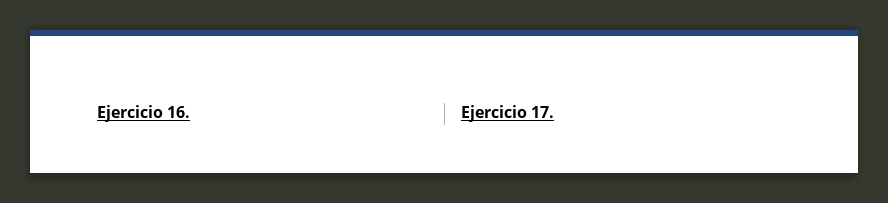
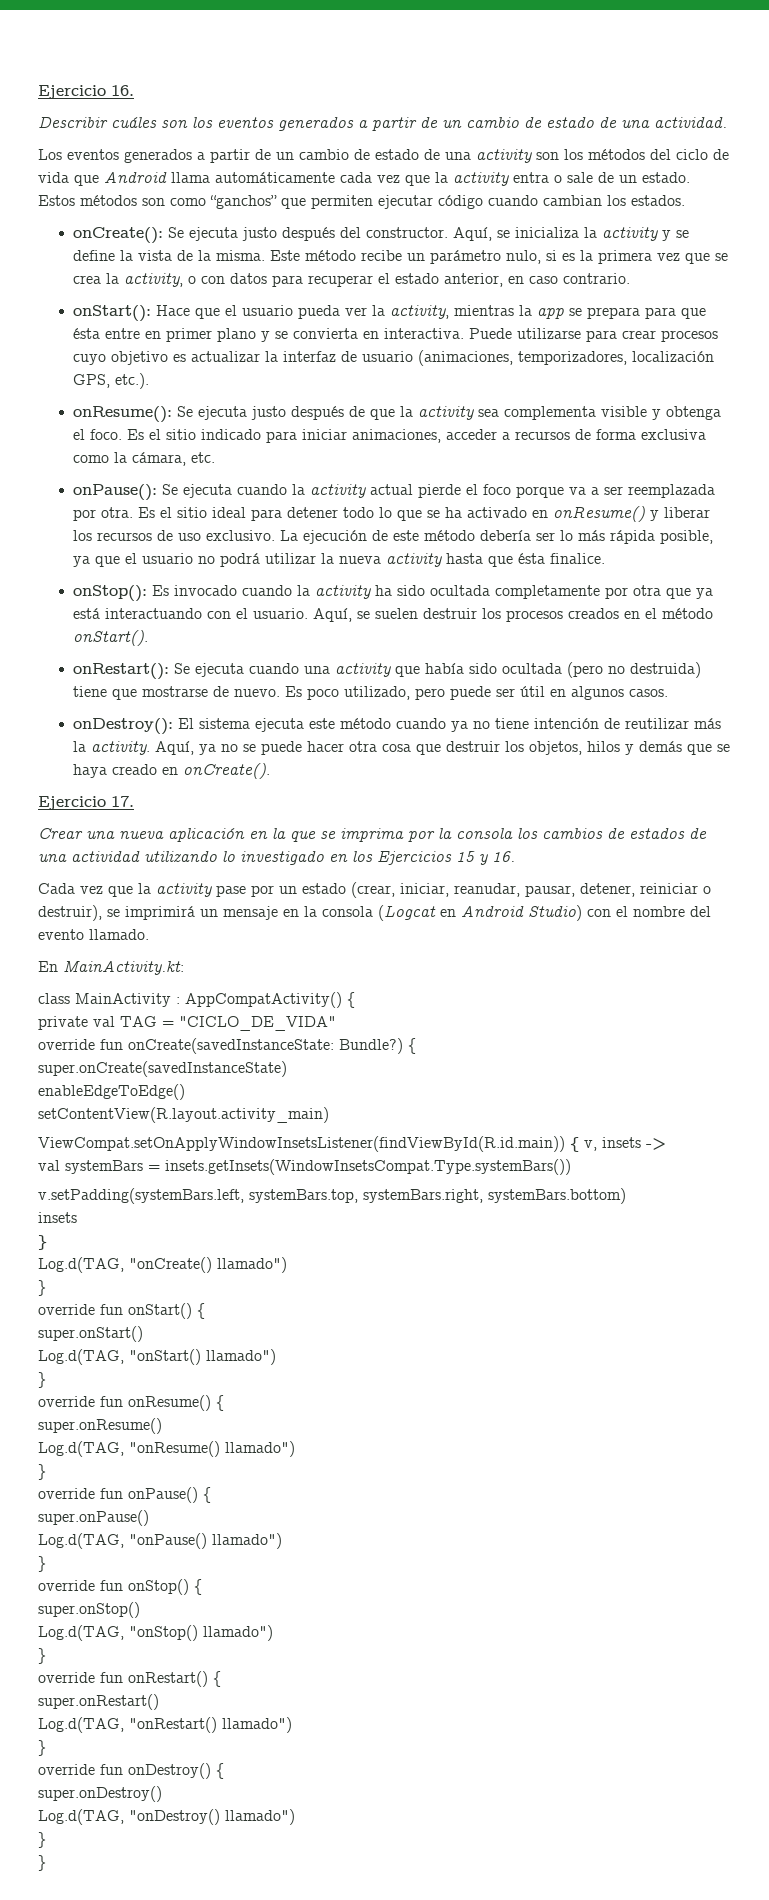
+ Describir cuáles son los eventos generados a partir de un cambio de estado de una actividad.
+ Los eventos generados a partir de un cambio de estado de una activity son los métodos del ciclo de vida que Android llama automáticamente cada vez que la activity entra o sale de un estado. Estos métodos son como “ganchos” que permiten ejecutar código cuando cambian los estados.
+ onCreate(): Se ejecuta justo después del constructor. Aquí, se inicializa la activity y se define la vista de la misma. Este método recibe un parámetro nulo, si es la primera vez que se crea la activity, o con datos para recuperar el estado anterior, en caso contrario.
+ onStart(): Hace que el usuario pueda ver la activity, mientras la app se prepara para que ésta entre en primer plano y se convierta en interactiva. Puede utilizarse para crear procesos cuyo objetivo es actualizar la interfaz de usuario (animaciones, temporizadores, localización GPS, etc.).
+ onResume(): Se ejecuta justo después de que la activity sea complementa visible y obtenga el foco. Es el sitio indicado para iniciar animaciones, acceder a recursos de forma exclusiva como la cámara, etc.
+ onPause(): Se ejecuta cuando la activity actual pierde el foco porque va a ser reemplazada por otra. Es el sitio ideal para detener todo lo que se ha activado en onResume() y liberar los recursos de uso exclusivo. La ejecución de este método debería ser lo más rápida posible, ya que el usuario no podrá utilizar la nueva activity hasta que ésta finalice.
+ onStop(): Es invocado cuando la activity ha sido ocultada completamente por otra que ya está interactuando con el usuario. Aquí, se suelen destruir los procesos creados en el método onStart().
+ onRestart(): Se ejecuta cuando una activity que había sido ocultada (pero no destruida) tiene que mostrarse de nuevo. Es poco utilizado, pero puede ser útil en algunos casos.
+ onDestroy(): El sistema ejecuta este método cuando ya no tiene intención de reutilizar más la activity. Aquí, ya no se puede hacer otra cosa que destruir los objetos, hilos y demás que se haya creado en onCreate().
  Ejercicio 17.
+ Crear una nueva aplicación en la que se imprima por la consola los cambios de estados de una actividad utilizando lo investigado en los Ejercicios 15 y 16.
+ Cada vez que la activity pase por un estado (crear, iniciar, reanudar, pausar, detener, reiniciar o destruir), se imprimirá un mensaje en la consola (Logcat en Android Studio) con el nombre del evento llamado.
+ En MainActivity.kt:
+ class MainActivity : AppCompatActivity() {
+ private val TAG = "CICLO_DE_VIDA"
+ override fun onCreate(savedInstanceState: Bundle?) {
+ super.onCreate(savedInstanceState)
+ enableEdgeToEdge()
+ setContentView(R.layout.activity_main)
+ ViewCompat.setOnApplyWindowInsetsListener(findViewById(R.id.main)) { v, insets ->
+ val systemBars = insets.getInsets(WindowInsetsCompat.Type.systemBars())
+ v.setPadding(systemBars.left, systemBars.top, systemBars.right, systemBars.bottom)
+ insets
+ }
+ Log.d(TAG, "onCreate() llamado")
+ }
+ override fun onStart() {
+ super.onStart()
+ Log.d(TAG, "onStart() llamado")
+ }
+ override fun onResume() {
+ super.onResume()
+ Log.d(TAG, "onResume() llamado")
+ }
+ override fun onPause() {
+ super.onPause()
+ Log.d(TAG, "onPause() llamado")
+ }
+ override fun onStop() {
+ super.onStop()
+ Log.d(TAG, "onStop() llamado")
+ }
+ override fun onRestart() {
+ super.onRestart()
+ Log.d(TAG, "onRestart() llamado")
+ }
+ override fun onDestroy() {
+ super.onDestroy()
+ Log.d(TAG, "onDestroy() llamado")
+ }
+ }

